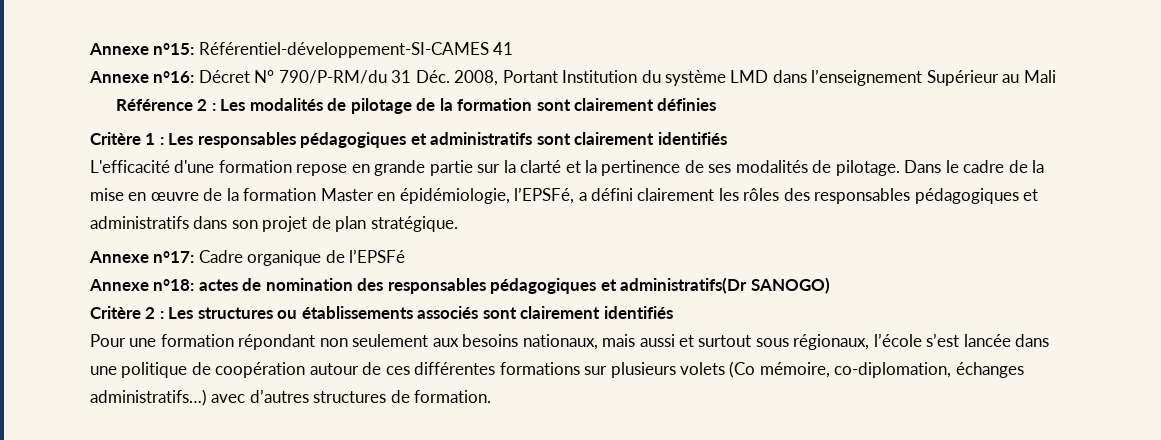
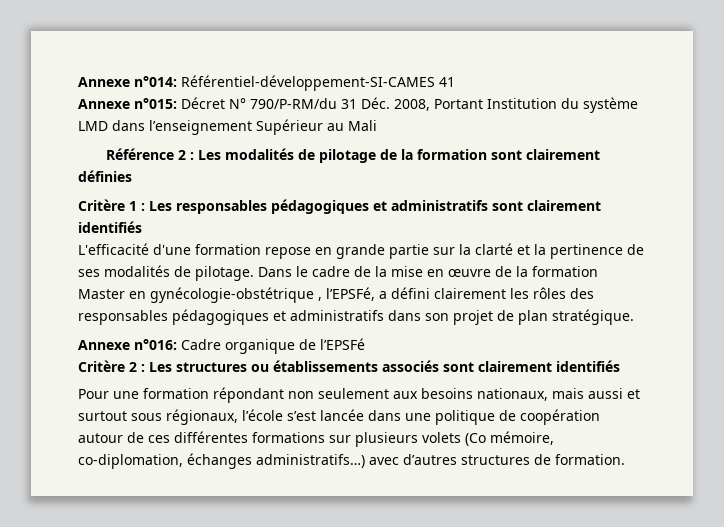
- Annexe n°15: Référentiel-développement-SI-CAMES 41
+ Annexe n°014: Référentiel-développement-SI-CAMES 41
- Annexe n°16: Décret N° 790/P-RM/du 31 Déc. 2008, Portant Institution du système LMD dans l’enseignement Supérieur au Mali
+ Annexe n°015: Décret N° 790/P-RM/du 31 Déc. 2008, Portant Institution du système LMD dans l’enseignement Supérieur au Mali
- Dans le cadre de la mise en œuvre de la formation Master en épidémiologie, l’EPSFé, a défini clairement les rôles des responsables pédagogiques et administratifs dans son projet de plan stratégique.
+ Dans le cadre de la mise en œuvre de la formation Master en gynécologie-obstétrique , l’EPSFé, a défini clairement les rôles des responsables pédagogiques et administratifs dans son projet de plan stratégique.
- Annexe n°17: Cadre organique de l’EPSFé
+ Annexe n°016: Cadre organique de l’EPSFé
- Annexe n°18: actes de nomination des responsables pédagogiques et administratifs(Dr SANOGO)

